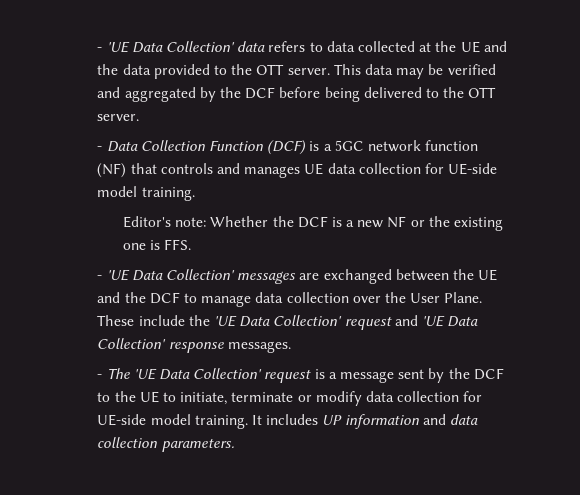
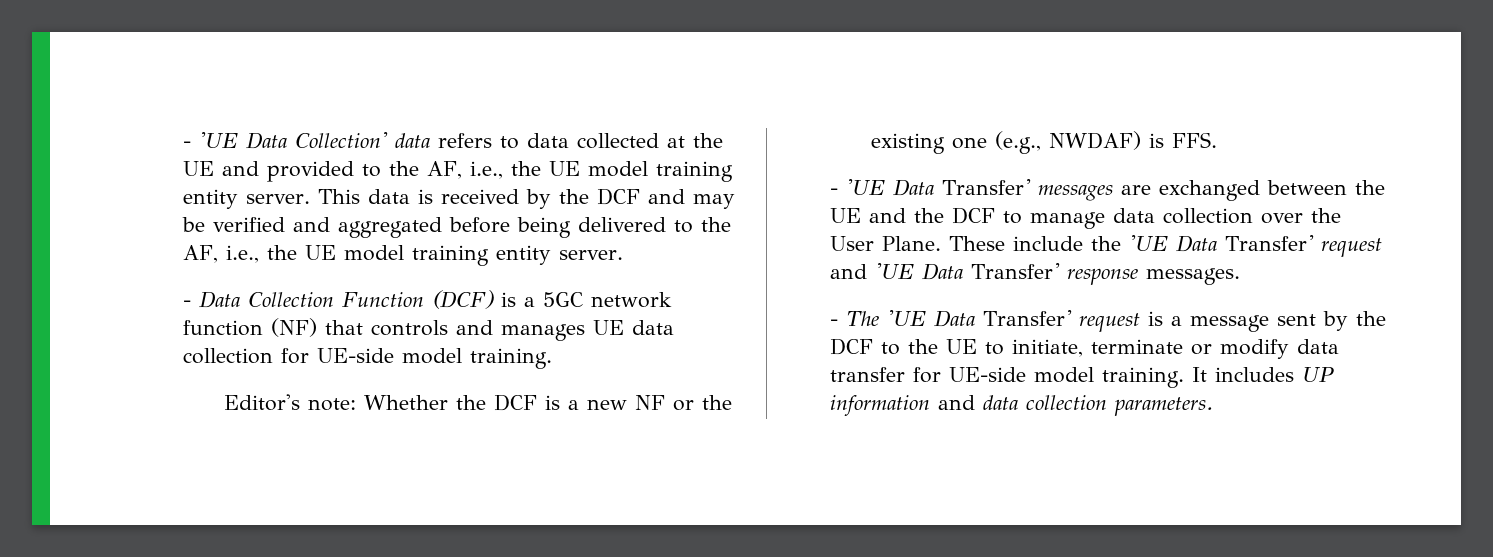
- - 'UE Data Collection' data refers to data collected at the UE and the data provided to the OTT server. This data may be verified and aggregated by the DCF before being delivered to the OTT server.
+ - 'UE Data Collection' data refers to data collected at the UE and provided to the AF, i.e., the UE model training entity server. This data is received by the DCF and may be verified and aggregated before being delivered to the AF, i.e., the UE model training entity server.
- Editor's note: Whether the DCF is a new NF or the existing one is FFS.
+ Editor's note: Whether the DCF is a new NF or the existing one (e.g., NWDAF) is FFS.
- - 'UE Data Collection' messages are exchanged between the UE and the DCF to manage data collection over the User Plane.
+ - 'UE Data Transfer' messages are exchanged between the UE and the DCF to manage data collection over the User Plane.
- These include the 'UE Data Collection' request and 'UE Data Collection' response messages.
+ These include the 'UE Data Transfer' request and 'UE Data Transfer' response messages.
- - The 'UE Data Collection' request is a message sent by the DCF to the UE to initiate, terminate or modify data collection for UE-side model training.
+ - The 'UE Data Transfer' request is a message sent by the DCF to the UE to initiate, terminate or modify data transfer for UE-side model training.

